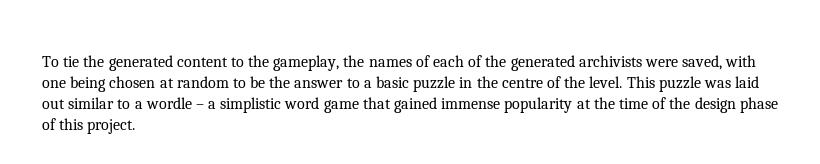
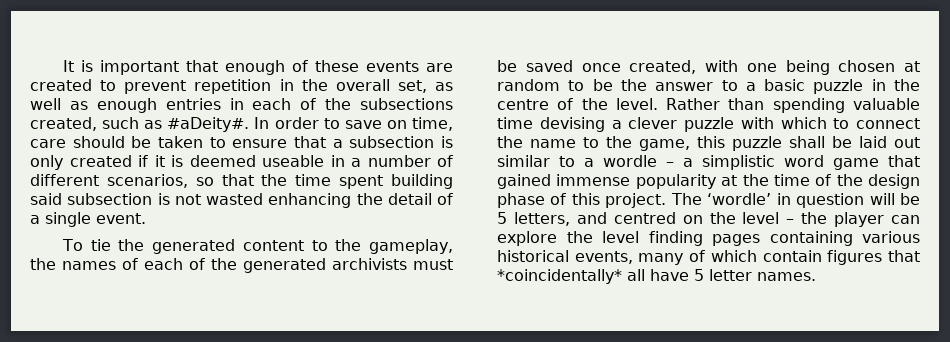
+ It is important that enough of these events are created to prevent repetition in the overall set, as well as enough entries in each of the subsections created, such as #aDeity#. In order to save on time, care should be taken to ensure that a subsection is only created if it is deemed useable in a number of different scenarios, so that the time spent building said subsection is not wasted enhancing the detail of a single event.
- To tie the generated content to the gameplay, the names of each of the generated archivists were saved, with one being chosen at random to be the answer to a basic puzzle in the centre of the level.
+ To tie the generated content to the gameplay, the names of each of the generated archivists must be saved once created, with one being chosen at random to be the answer to a basic puzzle in the centre of the level.
- This puzzle was laid out similar to a wordle – a simplistic word game that gained immense popularity at the time of the design phase of this project.
+ Rather than spending valuable time devising a clever puzzle with which to connect the name to the game, this puzzle shall be laid out similar to a wordle – a simplistic word game that gained immense popularity at the time of the design phase of this project.
+ The ‘wordle’ in question will be 5 letters, and centred on the level – the player can explore the level finding pages containing various historical events, many of which contain figures that *coincidentally* all have 5 letter names.

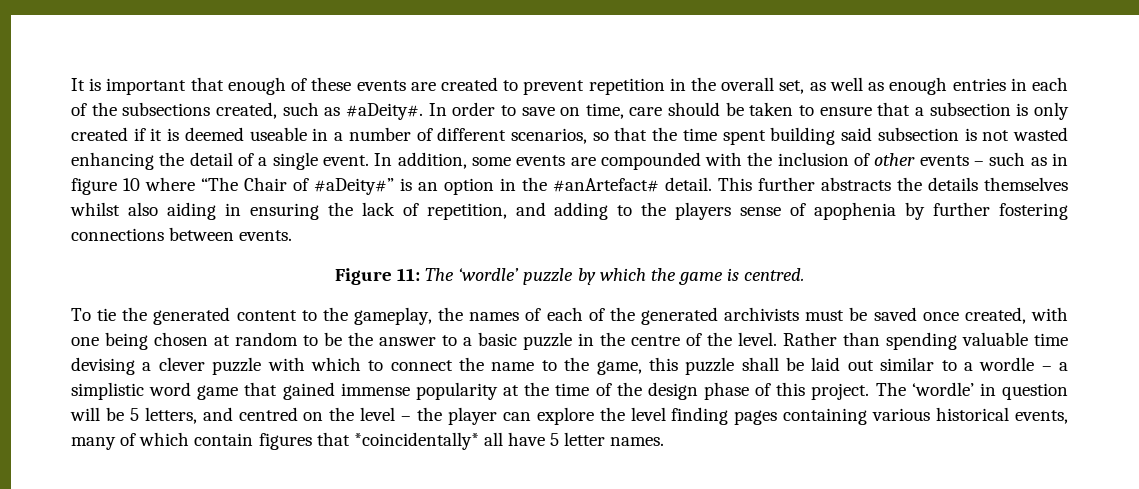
+ In addition, some events are compounded with the inclusion of other events – such as in figure 10 where “The Chair of #aDeity#” is an option in the #anArtefact# detail. This further abstracts the details themselves whilst also aiding in ensuring the lack of repetition, and adding to the players sense of apophenia by further fostering connections between events.
+ Figure 11: The ‘wordle’ puzzle by which the game is centred.

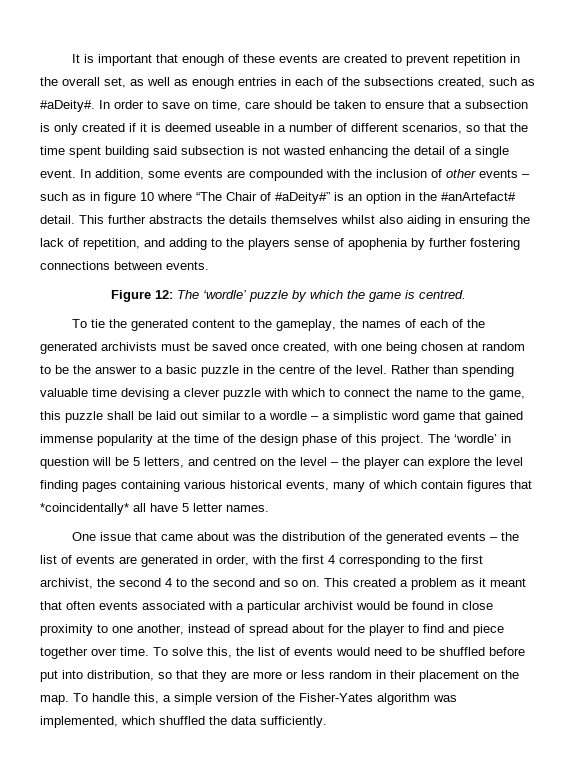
- Figure 11: The ‘wordle’ puzzle by which the game is centred.
+ Figure 12: The ‘wordle’ puzzle by which the game is centred.
+ One issue that came about was the distribution of the generated events – the list of events are generated in order, with the first 4 corresponding to the first archivist, the second 4 to the second and so on. This created a problem as it meant that often events associated with a particular archivist would be found in close proximity to one another, instead of spread about for the player to find and piece together over time. To solve this, the list of events would need to be shuffled before put into distribution, so that they are more or less random in their placement on the map. To handle this, a simple version of the Fisher-Yates algorithm was implemented, which shuffled the data sufficiently.

